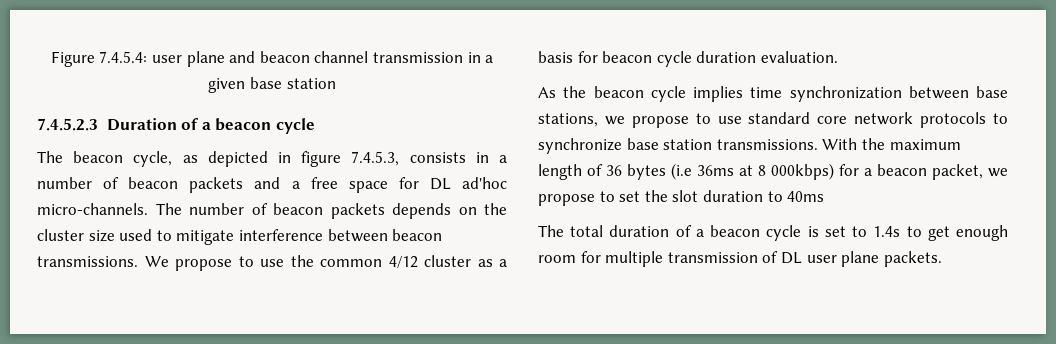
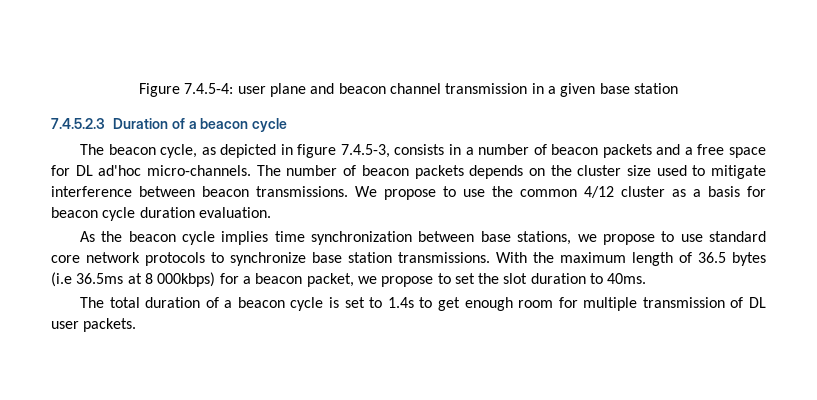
- Figure 7.4.5.4: user plane and beacon channel transmission in a given base station
+ Figure 7.4.5-4: user plane and beacon channel transmission in a given base station
- The beacon cycle, as depicted in figure 7.4.5.3, consists in a number of beacon packets and a free space for DL ad'hoc micro-channels.
+ The beacon cycle, as depicted in figure 7.4.5-3, consists in a number of beacon packets and a free space for DL ad'hoc micro-channels.
- With the maximum length of 36 bytes (i.e 36ms at 8 000kbps) for a beacon packet, we propose to set the slot duration to 40ms
+ With the maximum length of 36.5 bytes (i.e 36.5ms at 8 000kbps) for a beacon packet, we propose to set the slot duration to 40ms.
- The total duration of a beacon cycle is set to 1.4s to get enough room for multiple transmission of DL user plane packets.
+ The total duration of a beacon cycle is set to 1.4s to get enough room for multiple transmission of DL user packets.

